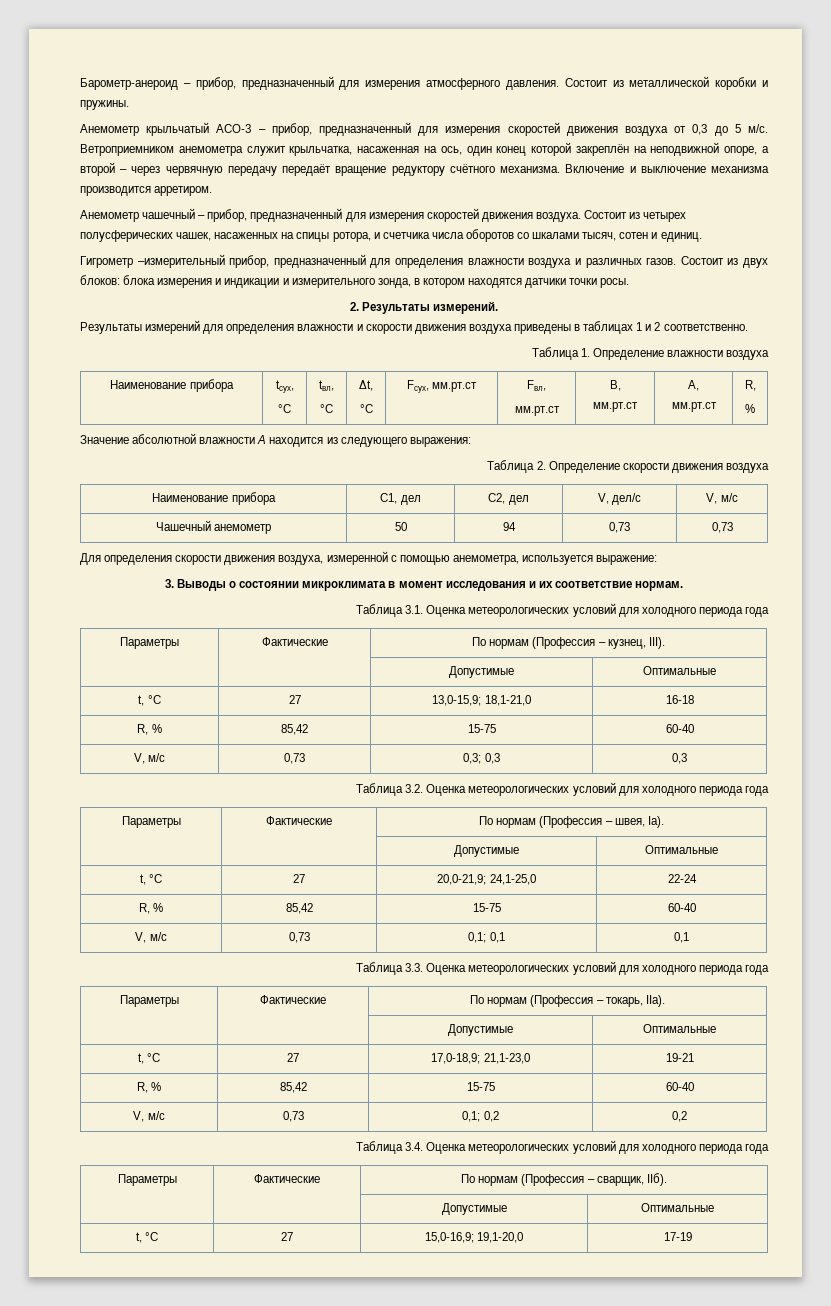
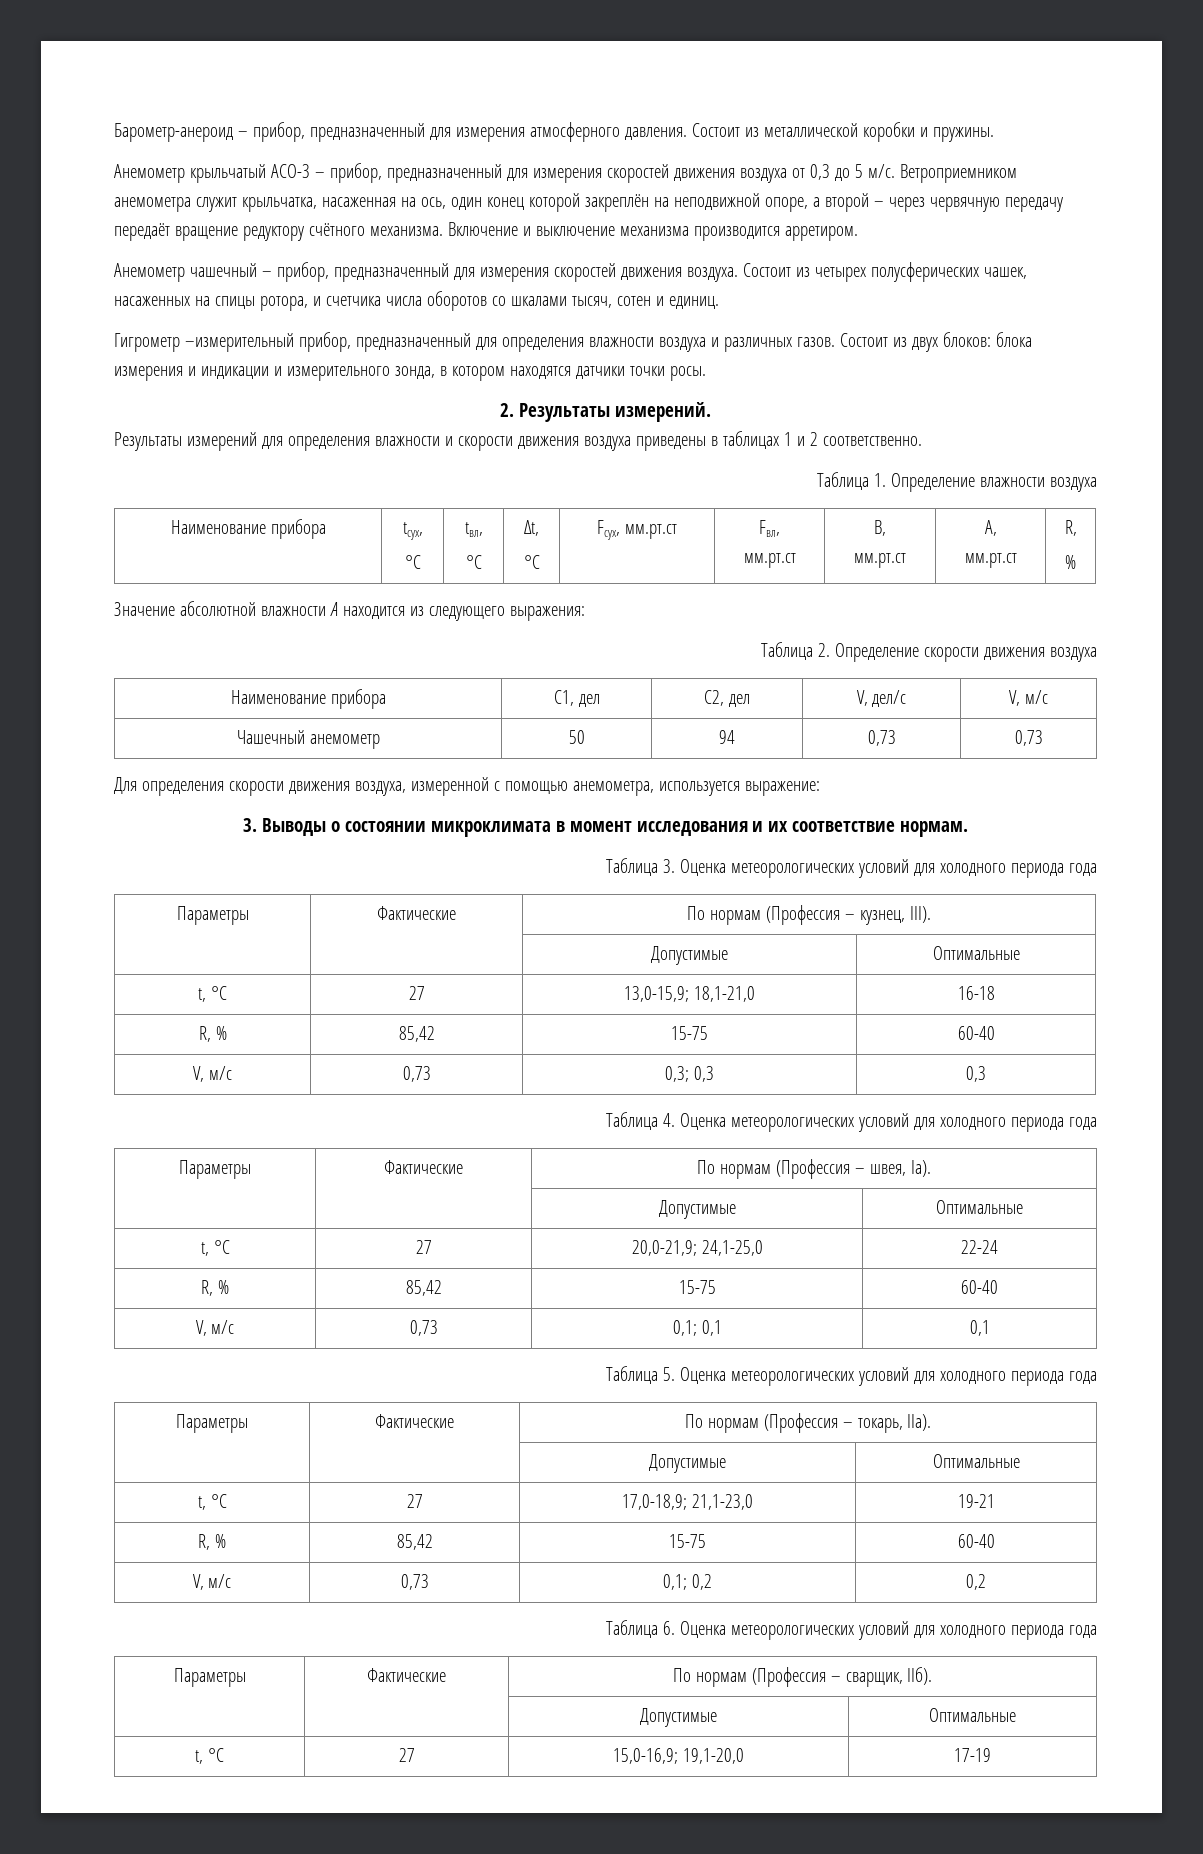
- Таблица 3.1. Оценка метеорологических условий для холодного периода года
+ Таблица 3. Оценка метеорологических условий для холодного периода года
- Таблица 3.2. Оценка метеорологических условий для холодного периода года
+ Таблица 4. Оценка метеорологических условий для холодного периода года
- Таблица 3.3. Оценка метеорологических условий для холодного периода года
+ Таблица 5. Оценка метеорологических условий для холодного периода года
- Таблица 3.4. Оценка метеорологических условий для холодного периода года
+ Таблица 6. Оценка метеорологических условий для холодного периода года

